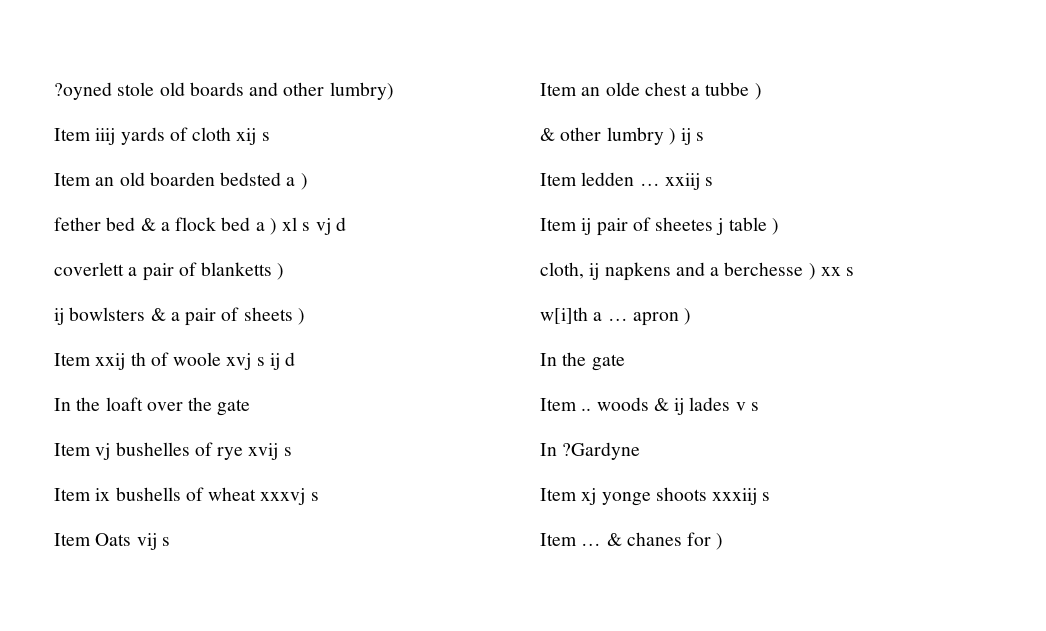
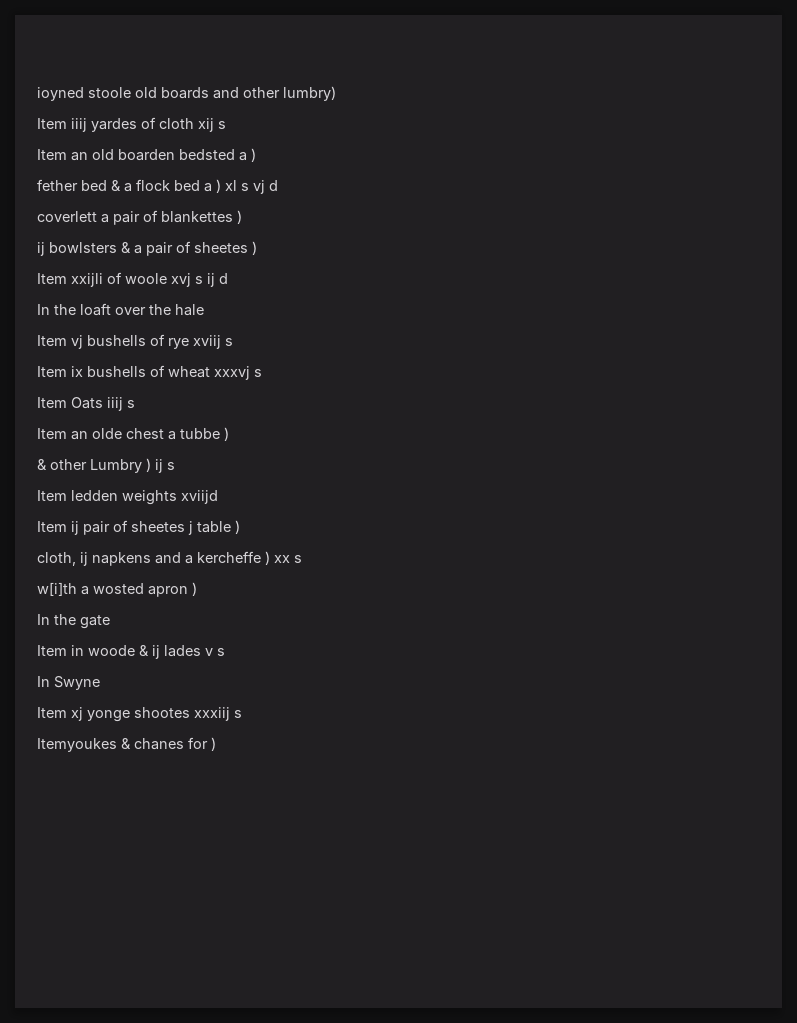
- ?oyned stole old boards and other lumbry)
+ ioyned stoole old boards and other lumbry)
- Item iiij yards of cloth xij s
+ Item iiij yardes of cloth xij s
- coverlett a pair of blanketts )
+ coverlett a pair of blankettes )
- ij bowlsters & a pair of sheets )
+ ij bowlsters & a pair of sheetes )
- Item xxij th of woole xvj s ij d
+ Item xxijli of woole xvj s ij d
- In the loaft over the gate
+ In the loaft over the hale
- Item vj bushelles of rye xvij s
+ Item vj bushells of rye xviij s
- Item Oats vij s
+ Item Oats iiij s
- & other lumbry ) ij s
+ & other Lumbry ) ij s
- Item ledden … xxiij s
+ Item ledden weights xviijd
- cloth, ij napkens and a berchesse ) xx s
+ cloth, ij napkens and a kercheffe ) xx s
- w[i]th a … apron )
+ w[i]th a wosted apron )
- Item .. woods & ij lades v s
+ Item in woode & ij lades v s
- In ?Gardyne
+ In Swyne
- Item xj yonge shoots xxxiij s
+ Item xj yonge shootes xxxiij s
- Item … & chanes for )
+ Itemyoukes & chanes for )

